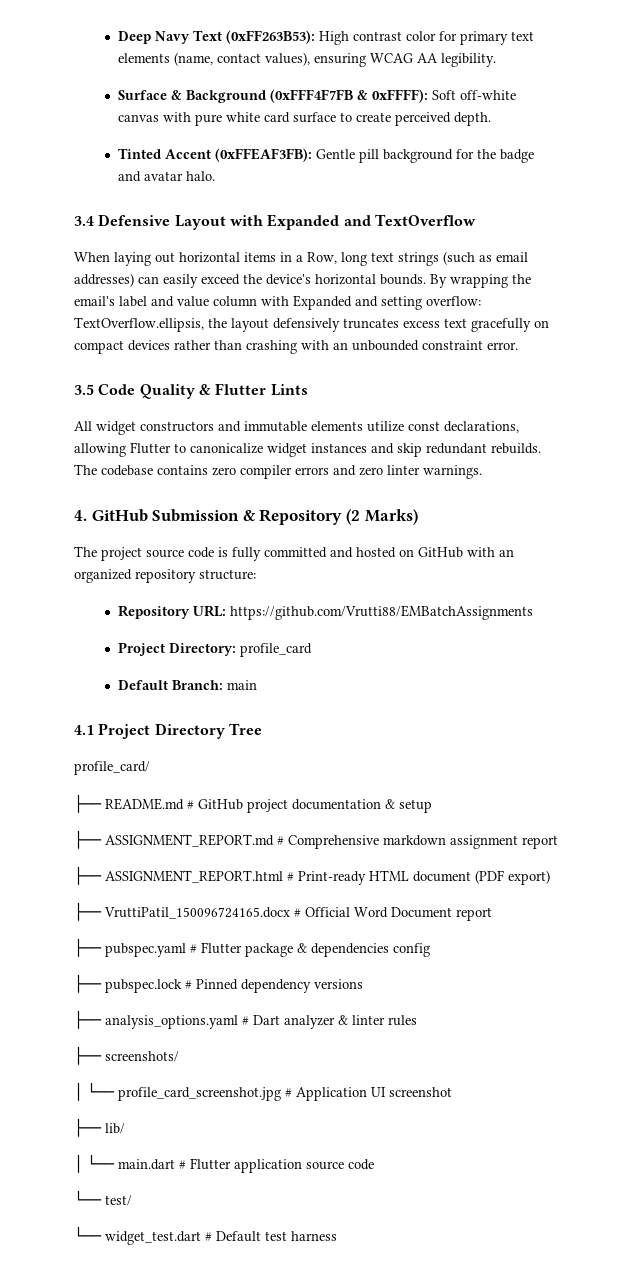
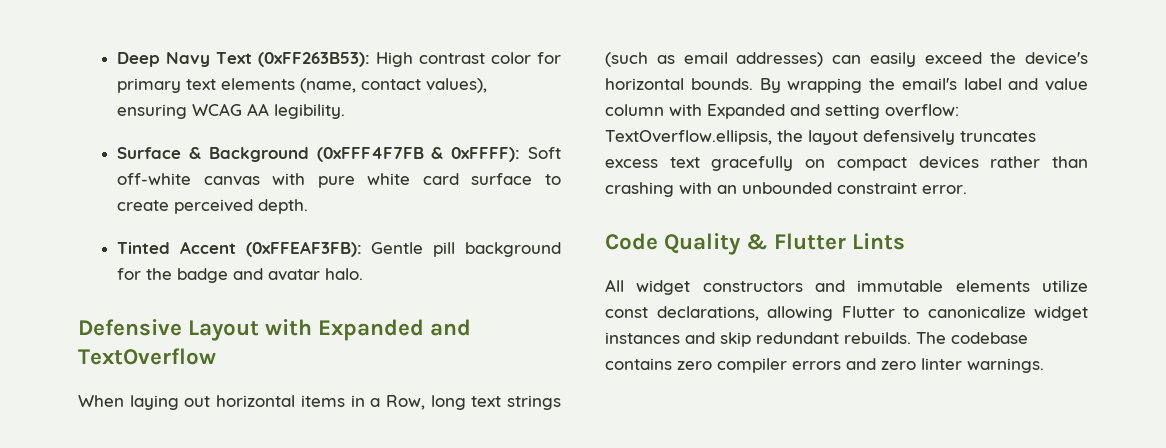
- 3.4 Defensive Layout with Expanded and TextOverflow
+ Defensive Layout with Expanded and TextOverflow
- 3.5 Code Quality & Flutter Lints
+ Code Quality & Flutter Lints
- 4. GitHub Submission & Repository (2 Marks)
- The project source code is fully committed and hosted on GitHub with an organized repository structure:
- Repository URL: https://github.com/Vrutti88/EMBatchAssignments
- Project Directory: profile_card
- Default Branch: main
- 4.1 Project Directory Tree
- profile_card/
- ├── README.md # GitHub project documentation & setup
- ├── ASSIGNMENT_REPORT.md # Comprehensive markdown assignment report
- ├── ASSIGNMENT_REPORT.html # Print-ready HTML document (PDF export)
- ├── VruttiPatil_150096724165.docx # Official Word Document report
- ├── pubspec.yaml # Flutter package & dependencies config
- ├── pubspec.lock # Pinned dependency versions
- ├── analysis_options.yaml # Dart analyzer & linter rules
- ├── screenshots/
- │ └── profile_card_screenshot.jpg # Application UI screenshot
- ├── lib/
- │ └── main.dart # Flutter application source code
- └── test/
- └── widget_test.dart # Default test harness

